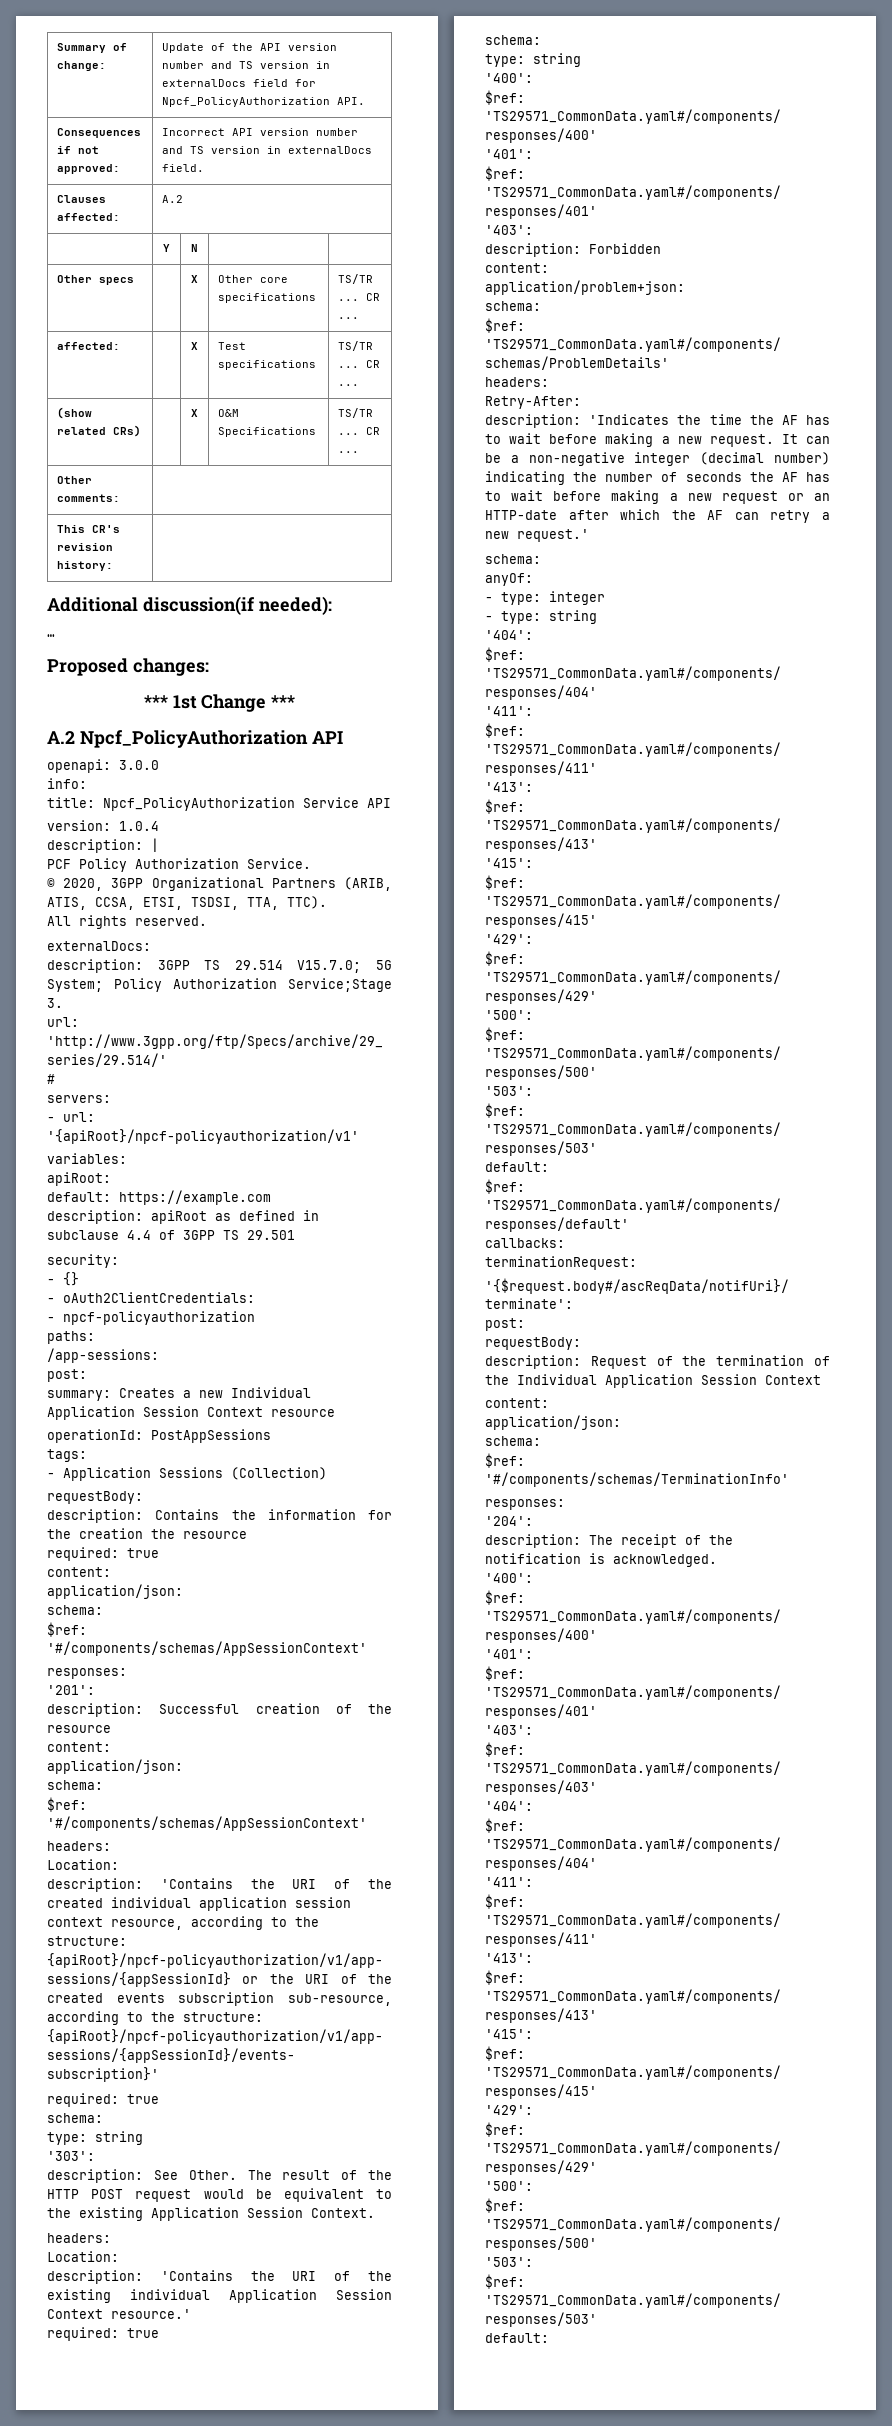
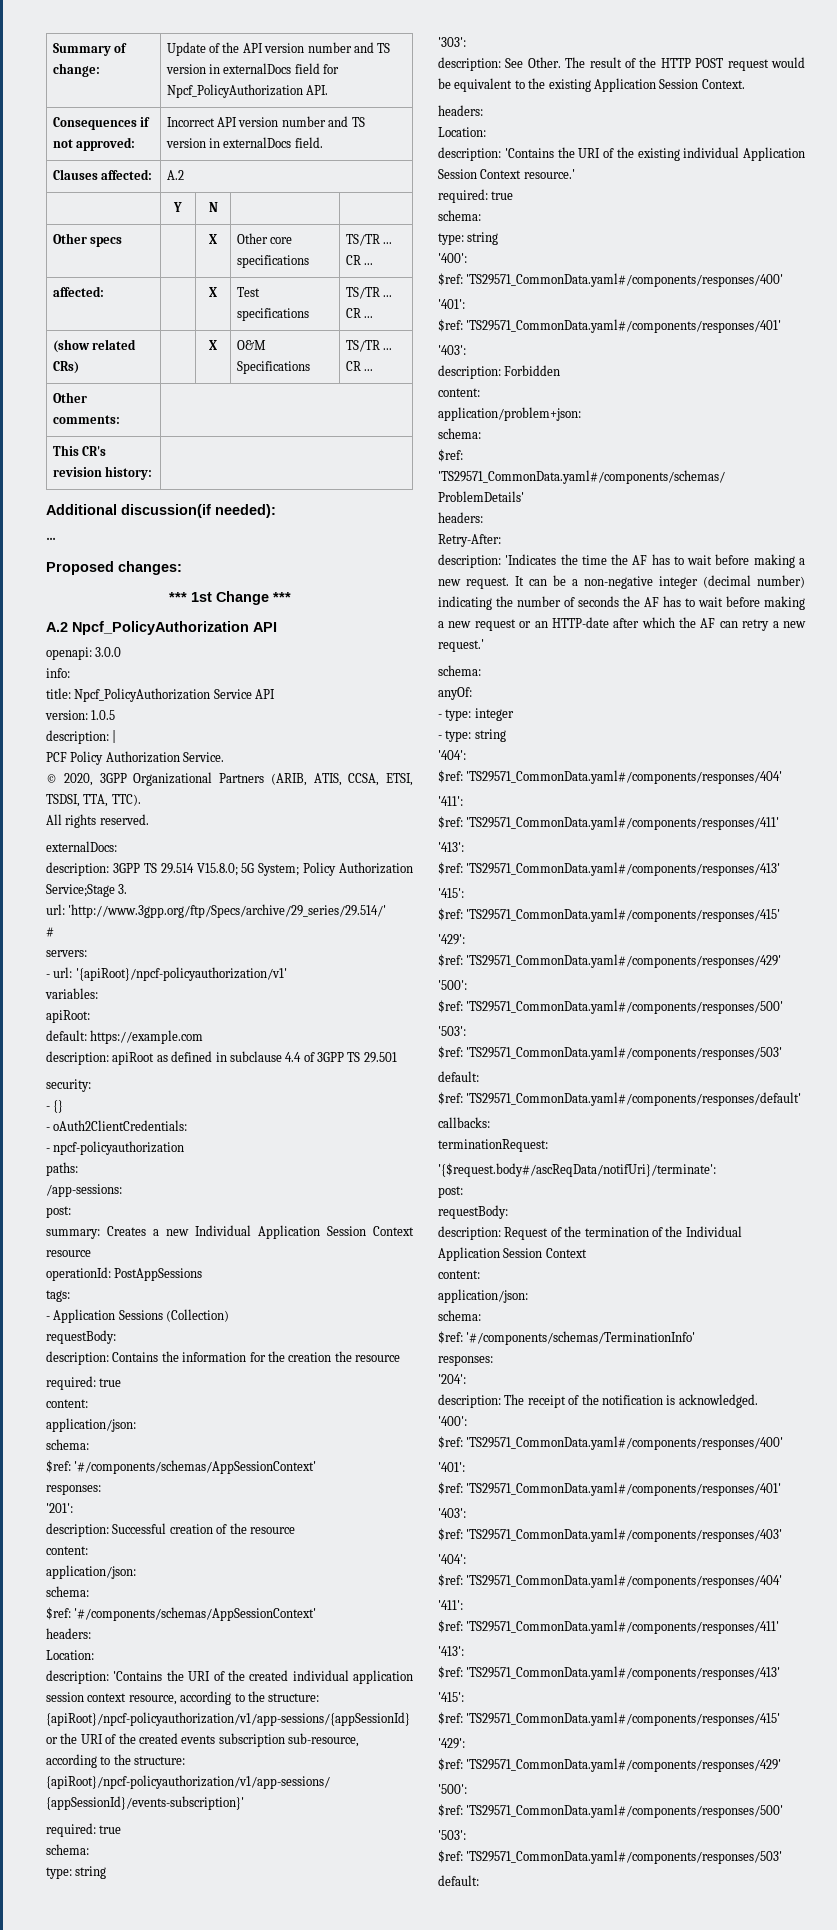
- version: 1.0.4
+ version: 1.0.5
- description: 3GPP TS 29.514 V15.7.0; 5G System; Policy Authorization Service;Stage 3.
+ description: 3GPP TS 29.514 V15.8.0; 5G System; Policy Authorization Service;Stage 3.

